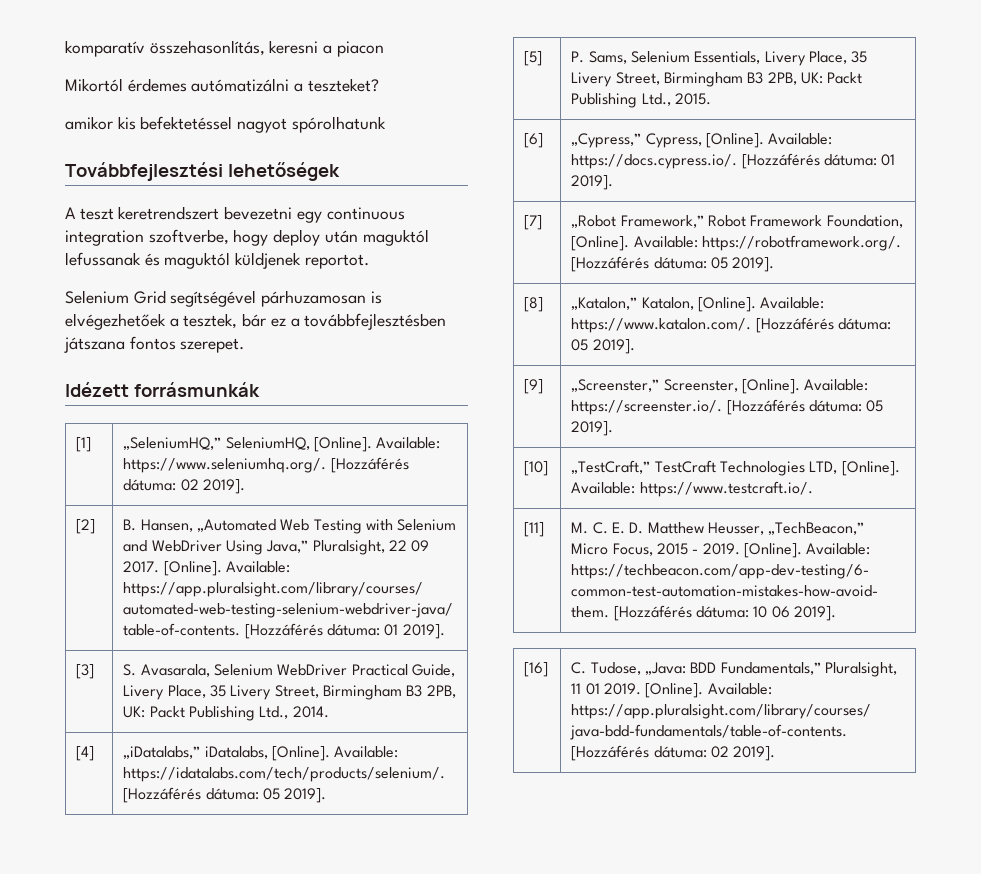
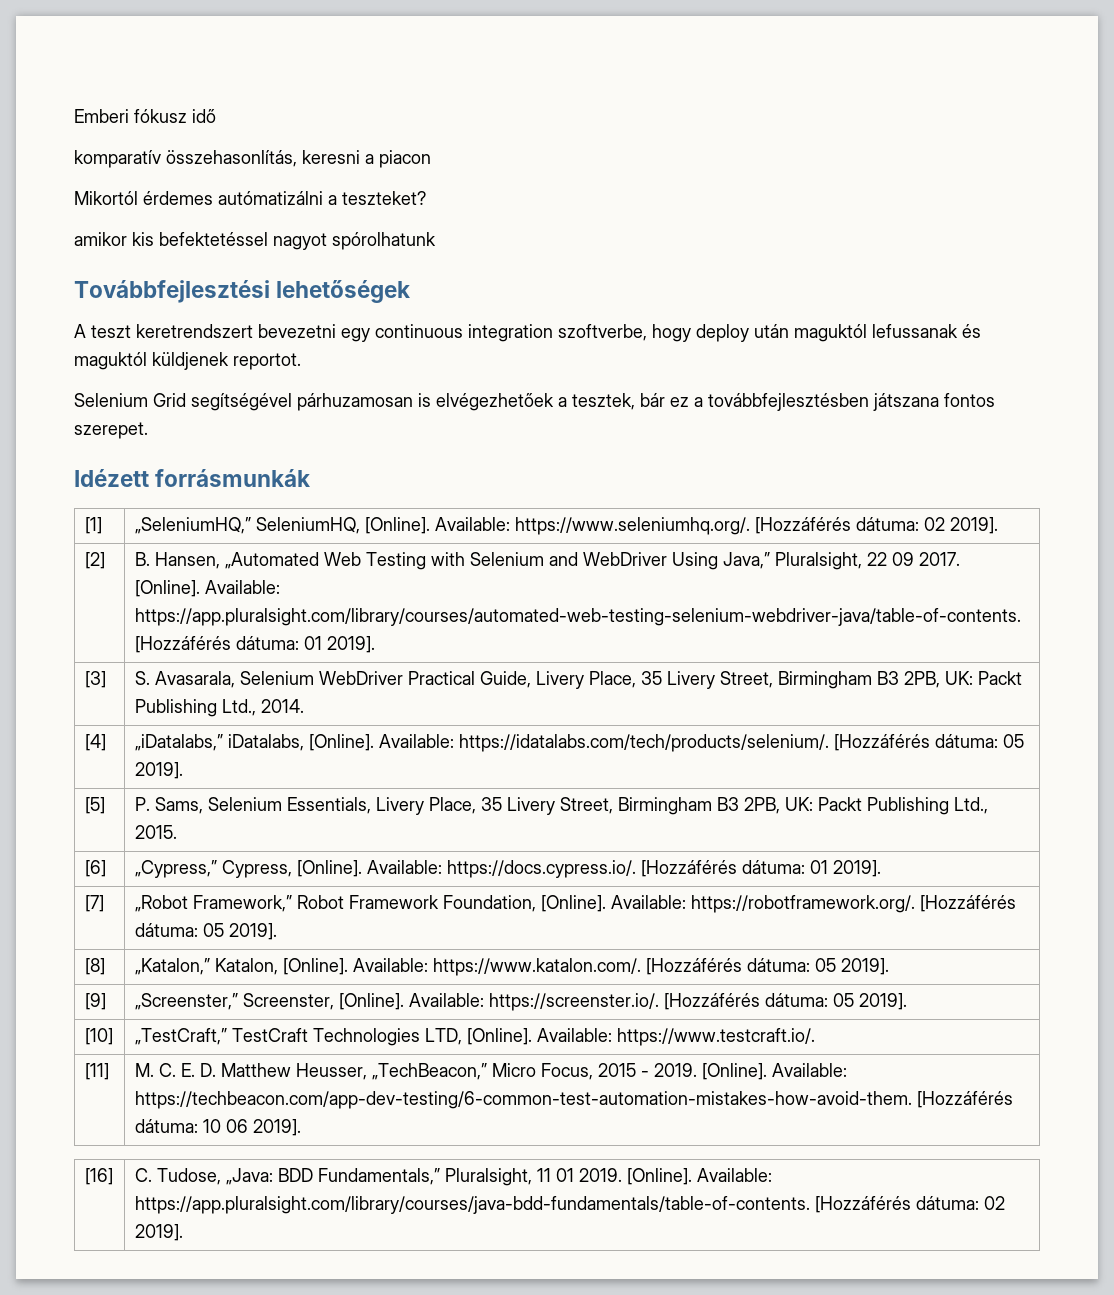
+ Emberi fókusz idő

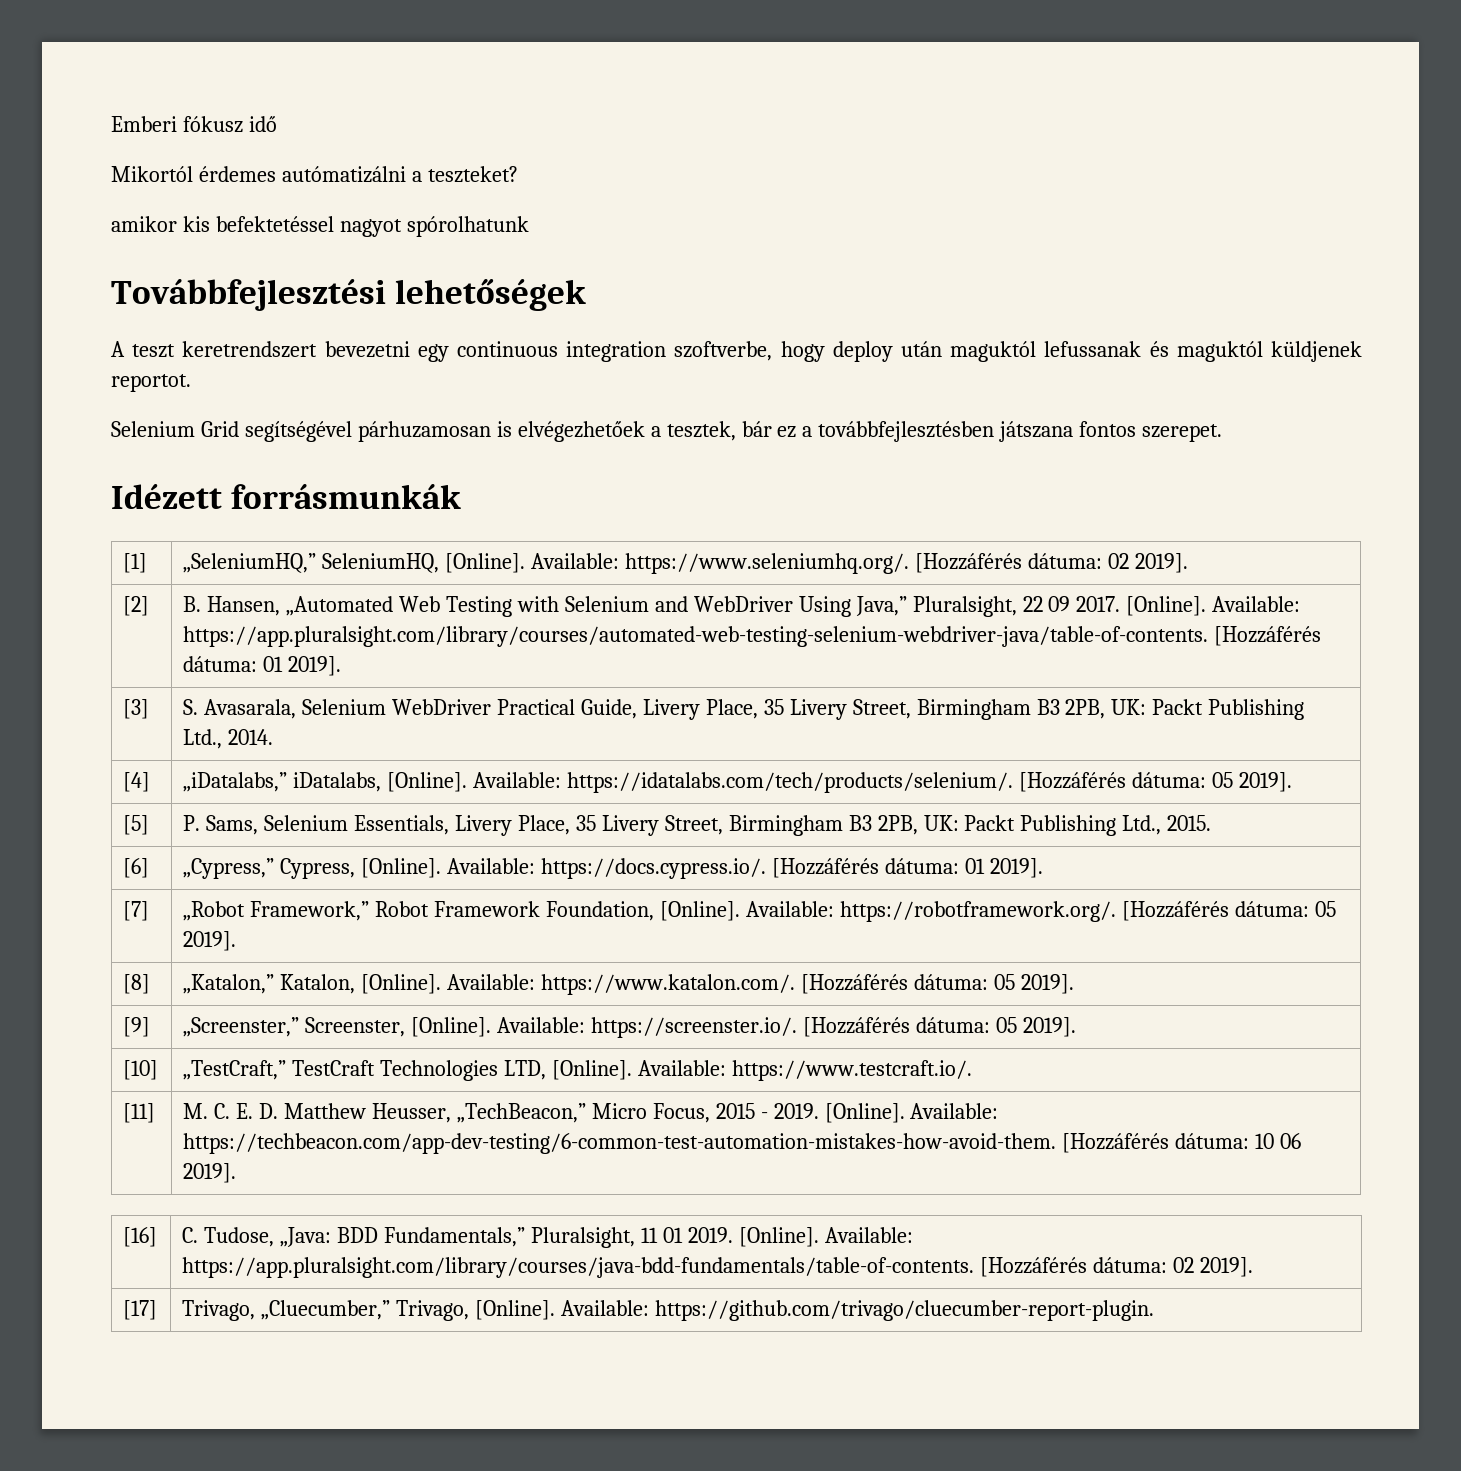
- komparatív összehasonlítás, keresni a piacon
+ [17] | Trivago, „Cluecumber,” Trivago, [Online]. Available: https://github.com/trivago/cluecumber-report-plugin.

